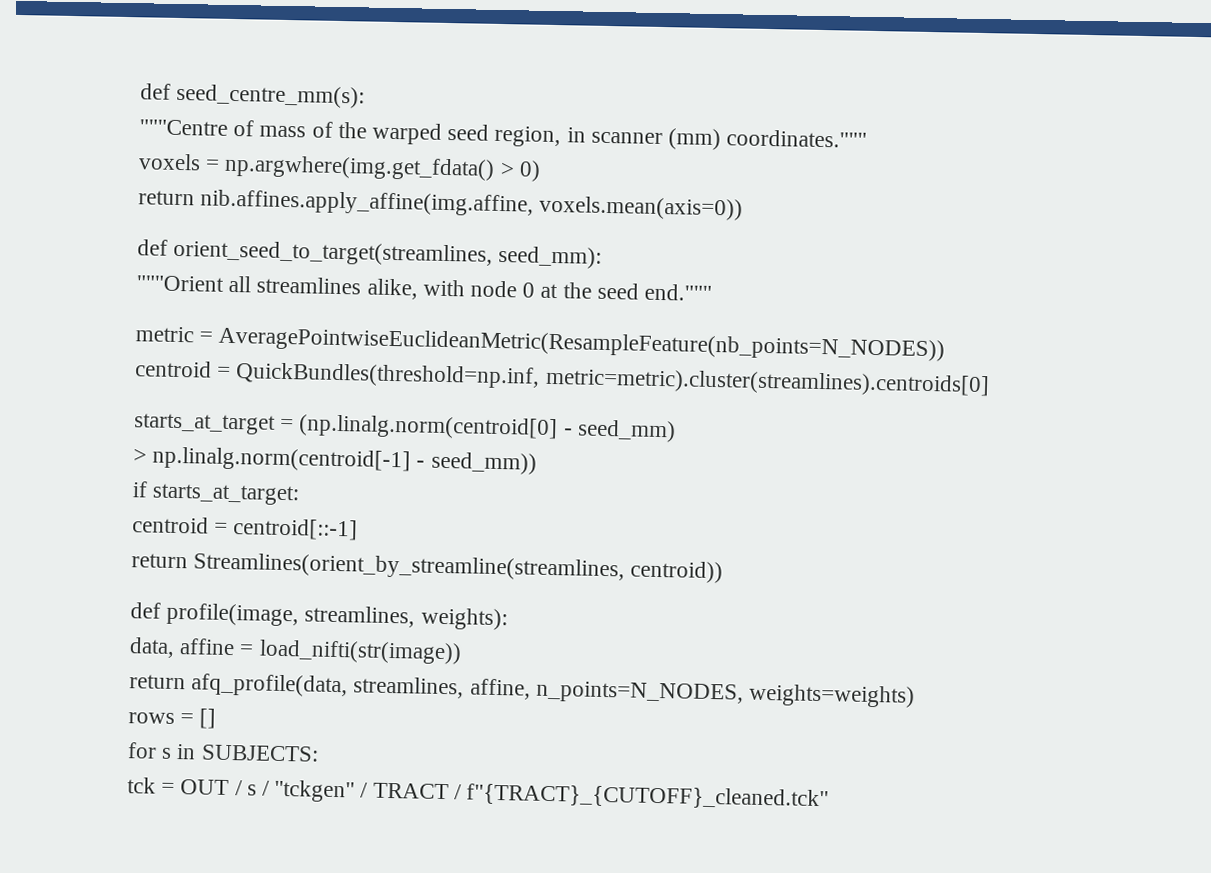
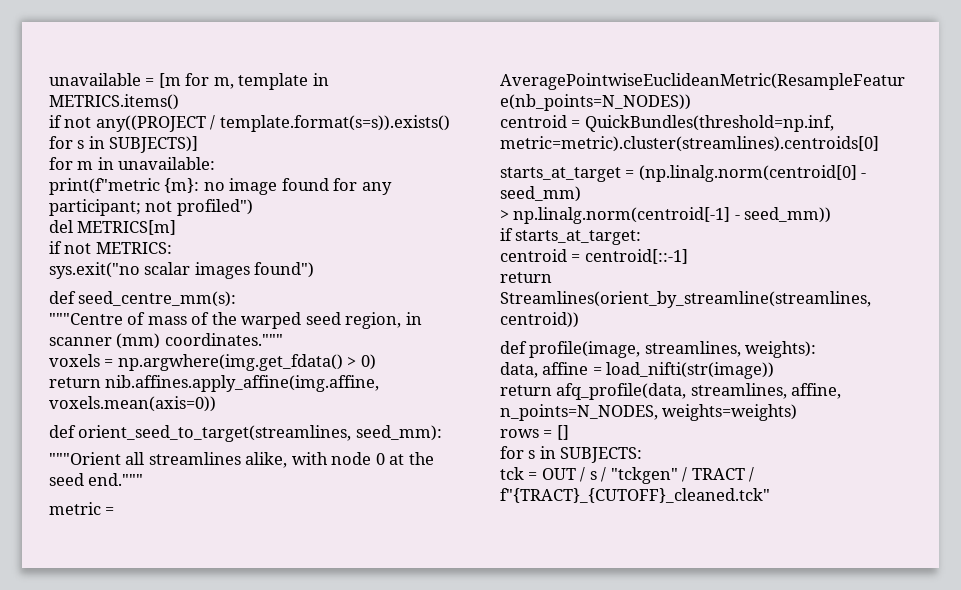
+ unavailable = [m for m, template in METRICS.items()
+ if not any((PROJECT / template.format(s=s)).exists() for s in SUBJECTS)]
+ for m in unavailable:
+ print(f"metric {m}: no image found for any participant; not profiled")
+ del METRICS[m]
+ if not METRICS:
+ sys.exit("no scalar images found")

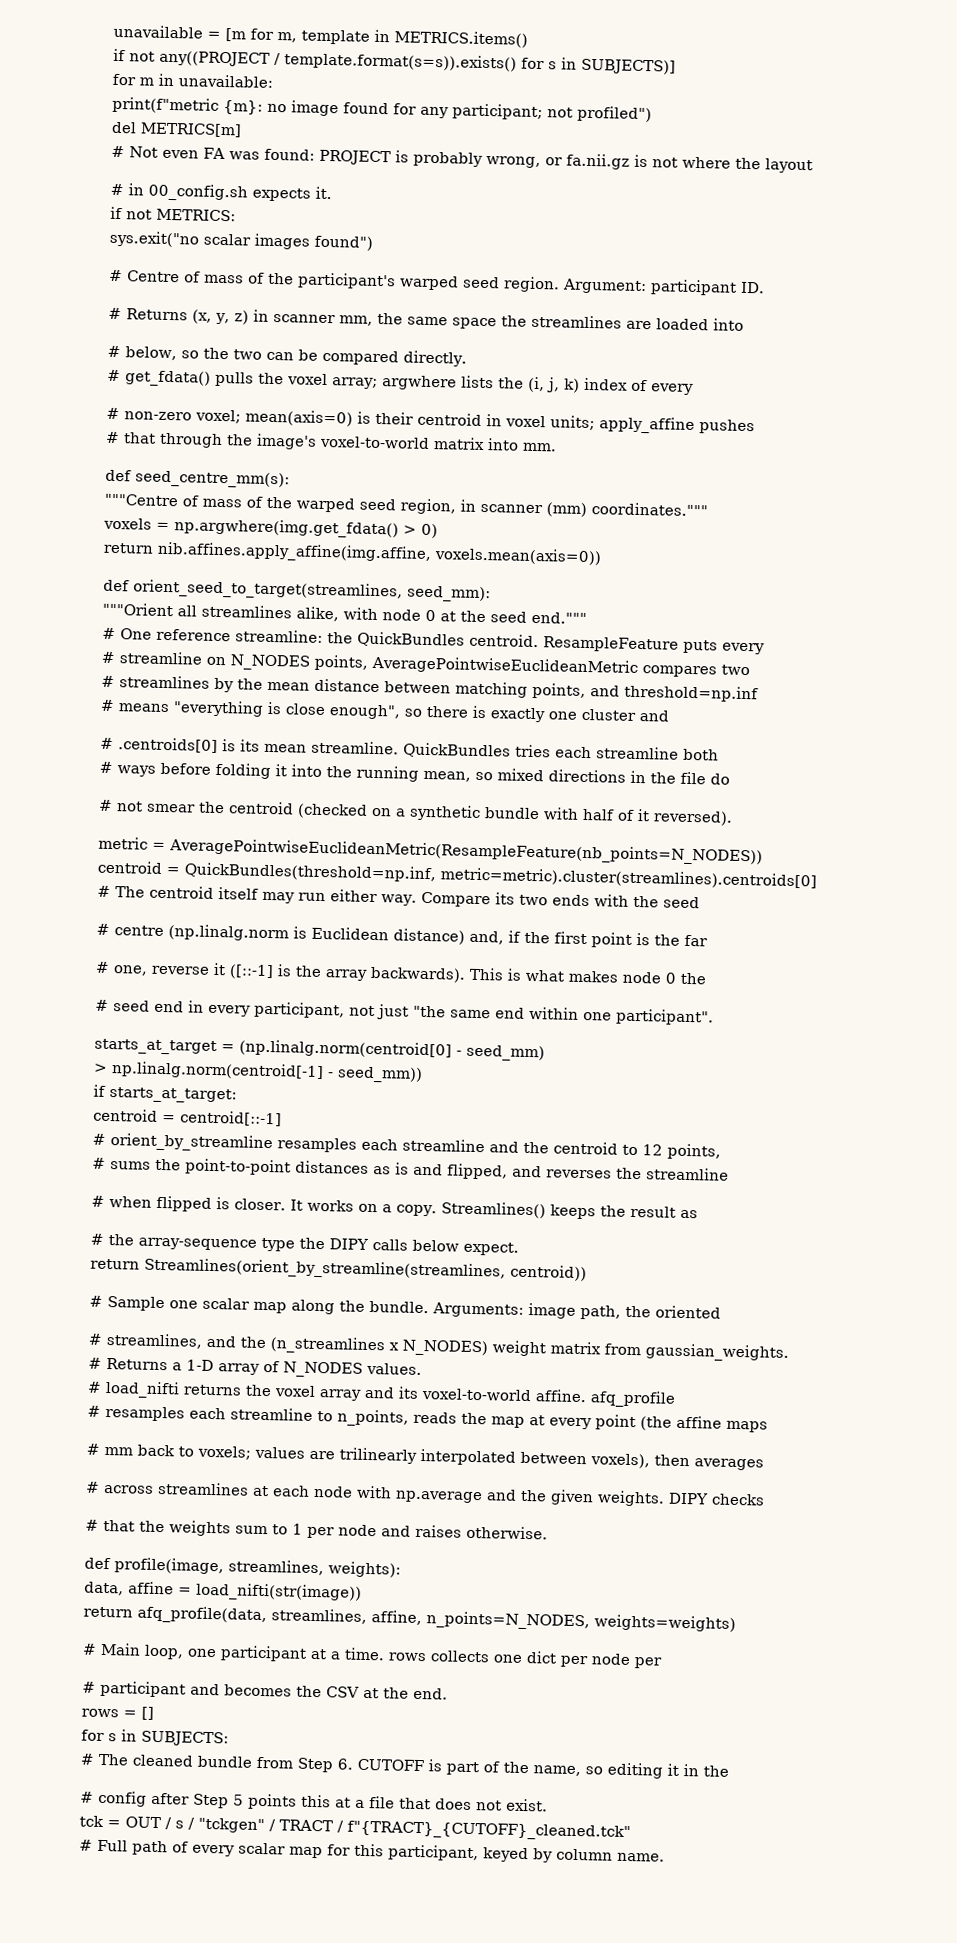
+ # Not even FA was found: PROJECT is probably wrong, or fa.nii.gz is not where the layout
+ # in 00_config.sh expects it.
+ # Centre of mass of the participant's warped seed region. Argument: participant ID.
+ # Returns (x, y, z) in scanner mm, the same space the streamlines are loaded into
+ # below, so the two can be compared directly.
+ # get_fdata() pulls the voxel array; argwhere lists the (i, j, k) index of every
+ # non-zero voxel; mean(axis=0) is their centroid in voxel units; apply_affine pushes
+ # that through the image's voxel-to-world matrix into mm.
+ # One reference streamline: the QuickBundles centroid. ResampleFeature puts every
+ # streamline on N_NODES points, AveragePointwiseEuclideanMetric compares two
+ # streamlines by the mean distance between matching points, and threshold=np.inf
+ # means "everything is close enough", so there is exactly one cluster and
+ # .centroids[0] is its mean streamline. QuickBundles tries each streamline both
+ # ways before folding it into the running mean, so mixed directions in the file do
+ # not smear the centroid (checked on a synthetic bundle with half of it reversed).
+ # The centroid itself may run either way. Compare its two ends with the seed
+ # centre (np.linalg.norm is Euclidean distance) and, if the first point is the far
+ # one, reverse it ([::-1] is the array backwards). This is what makes node 0 the
+ # seed end in every participant, not just "the same end within one participant".
+ # orient_by_streamline resamples each streamline and the centroid to 12 points,
+ # sums the point-to-point distances as is and flipped, and reverses the streamline
+ # when flipped is closer. It works on a copy. Streamlines() keeps the result as
+ # the array-sequence type the DIPY calls below expect.
  return Streamlines(orient_by_streamline(streamlines, centroid))
+ # Sample one scalar map along the bundle. Arguments: image path, the oriented
+ # streamlines, and the (n_streamlines x N_NODES) weight matrix from gaussian_weights.
+ # Returns a 1-D array of N_NODES values.
+ # load_nifti returns the voxel array and its voxel-to-world affine. afq_profile
+ # resamples each streamline to n_points, reads the map at every point (the affine maps
+ # mm back to voxels; values are trilinearly interpolated between voxels), then averages
+ # across streamlines at each node with np.average and the given weights. DIPY checks
+ # that the weights sum to 1 per node and raises otherwise.
+ # Main loop, one participant at a time. rows collects one dict per node per
+ # participant and becomes the CSV at the end.
+ # The cleaned bundle from Step 6. CUTOFF is part of the name, so editing it in the
+ # config after Step 5 points this at a file that does not exist.
+ # Full path of every scalar map for this participant, keyed by column name.

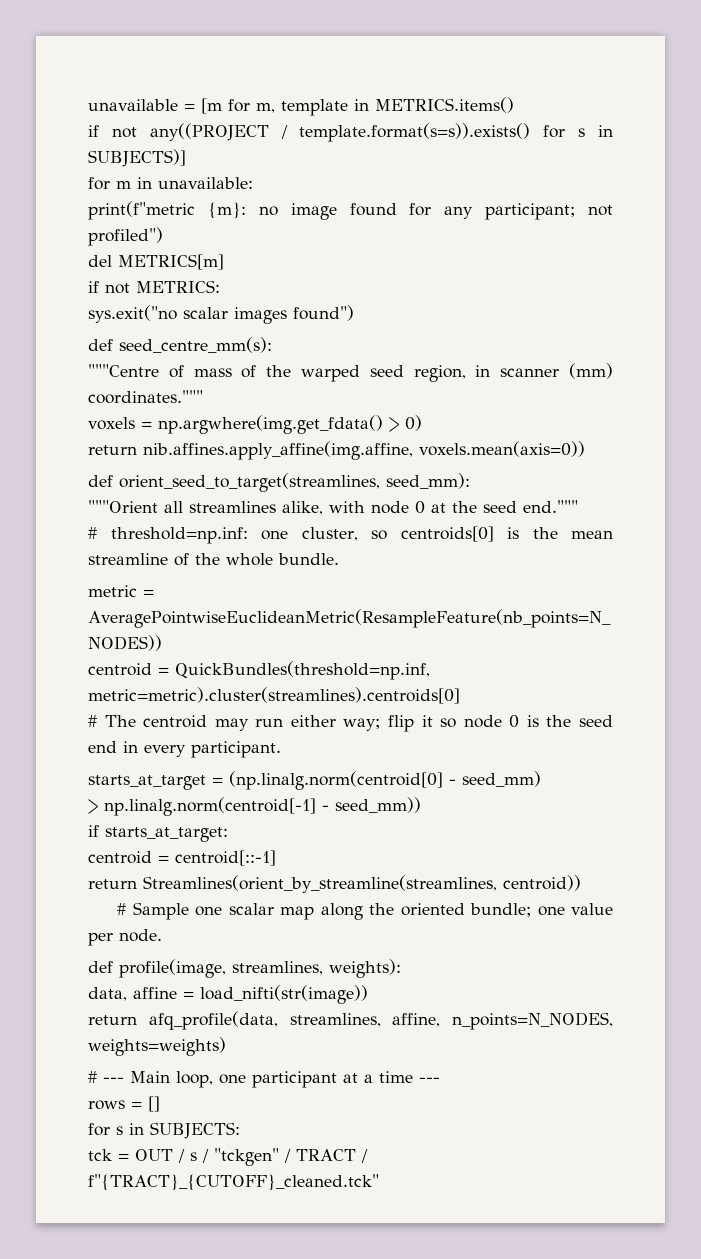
- # Not even FA was found: PROJECT is probably wrong, or fa.nii.gz is not where the layout
- # in 00_config.sh expects it.
- # Centre of mass of the participant's warped seed region. Argument: participant ID.
- # Returns (x, y, z) in scanner mm, the same space the streamlines are loaded into
- # below, so the two can be compared directly.
- # get_fdata() pulls the voxel array; argwhere lists the (i, j, k) index of every
- # non-zero voxel; mean(axis=0) is their centroid in voxel units; apply_affine pushes
- # that through the image's voxel-to-world matrix into mm.
- # One reference streamline: the QuickBundles centroid. ResampleFeature puts every
- # streamline on N_NODES points, AveragePointwiseEuclideanMetric compares two
- # streamlines by the mean distance between matching points, and threshold=np.inf
- # means "everything is close enough", so there is exactly one cluster and
- # .centroids[0] is its mean streamline. QuickBundles tries each streamline both
- # ways before folding it into the running mean, so mixed directions in the file do
- # not smear the centroid (checked on a synthetic bundle with half of it reversed).
+ # threshold=np.inf: one cluster, so centroids[0] is the mean streamline of the whole bundle.
- # The centroid itself may run either way. Compare its two ends with the seed
- # centre (np.linalg.norm is Euclidean distance) and, if the first point is the far
- # one, reverse it ([::-1] is the array backwards). This is what makes node 0 the
- # seed end in every participant, not just "the same end within one participant".
+ # The centroid may run either way; flip it so node 0 is the seed end in every participant.
- # orient_by_streamline resamples each streamline and the centroid to 12 points,
- # sums the point-to-point distances as is and flipped, and reverses the streamline
- # when flipped is closer. It works on a copy. Streamlines() keeps the result as
- # the array-sequence type the DIPY calls below expect.
- # Sample one scalar map along the bundle. Arguments: image path, the oriented
- # streamlines, and the (n_streamlines x N_NODES) weight matrix from gaussian_weights.
- # Returns a 1-D array of N_NODES values.
- # load_nifti returns the voxel array and its voxel-to-world affine. afq_profile
- # resamples each streamline to n_points, reads the map at every point (the affine maps
- # mm back to voxels; values are trilinearly interpolated between voxels), then averages
- # across streamlines at each node with np.average and the given weights. DIPY checks
- # that the weights sum to 1 per node and raises otherwise.
+ # Sample one scalar map along the oriented bundle; one value per node.
- # Main loop, one participant at a time. rows collects one dict per node per
- # participant and becomes the CSV at the end.
+ # --- Main loop, one participant at a time ---
- # The cleaned bundle from Step 6. CUTOFF is part of the name, so editing it in the
- # config after Step 5 points this at a file that does not exist.
- # Full path of every scalar map for this participant, keyed by column name.

